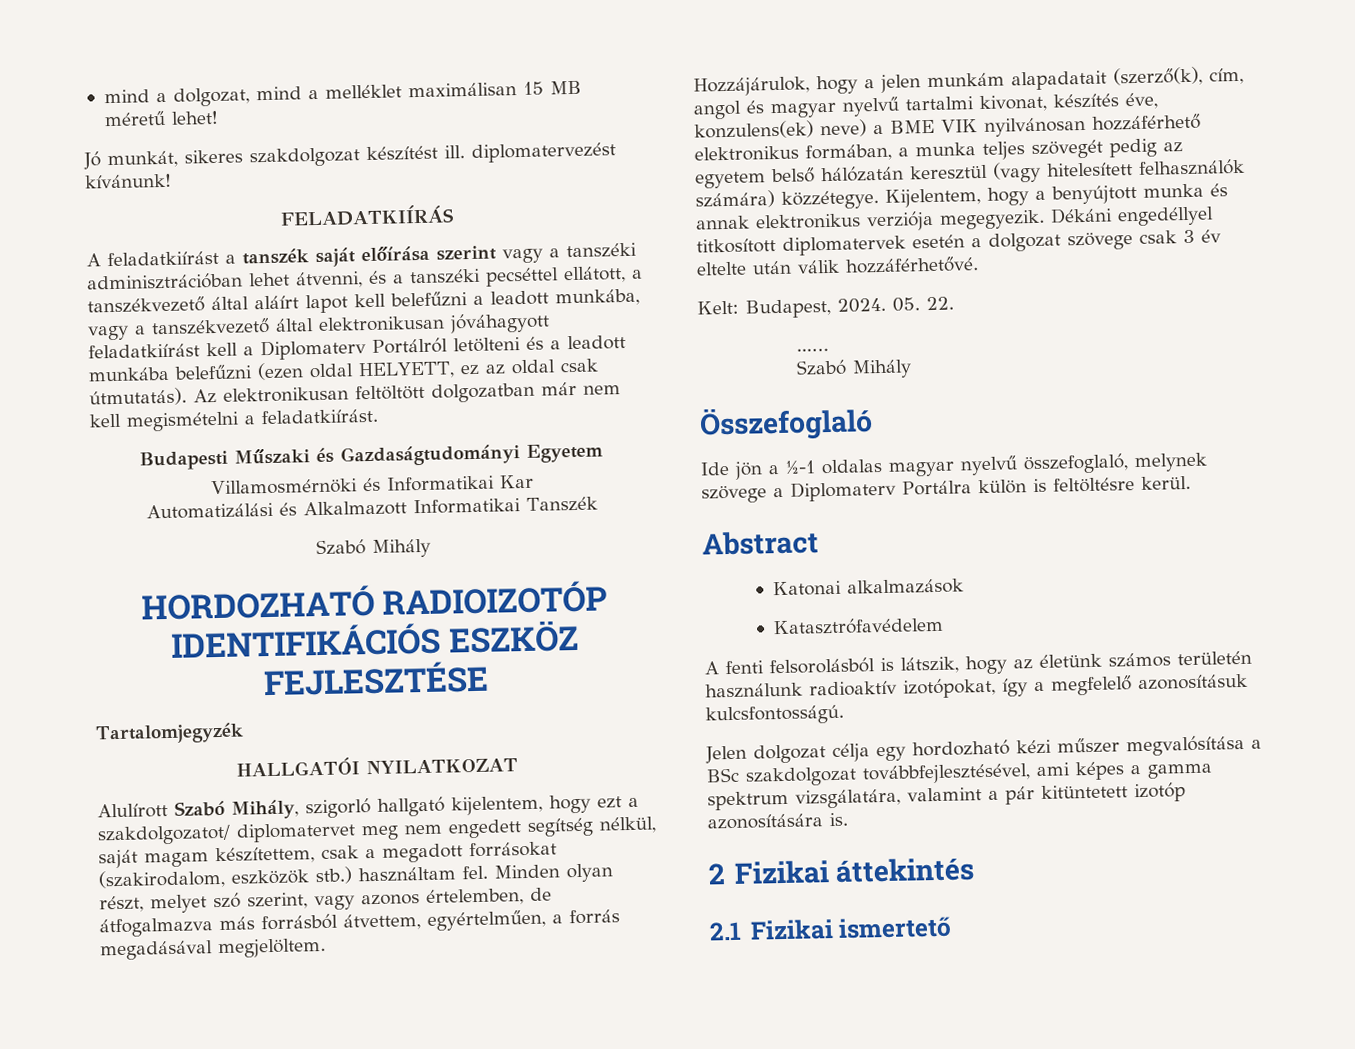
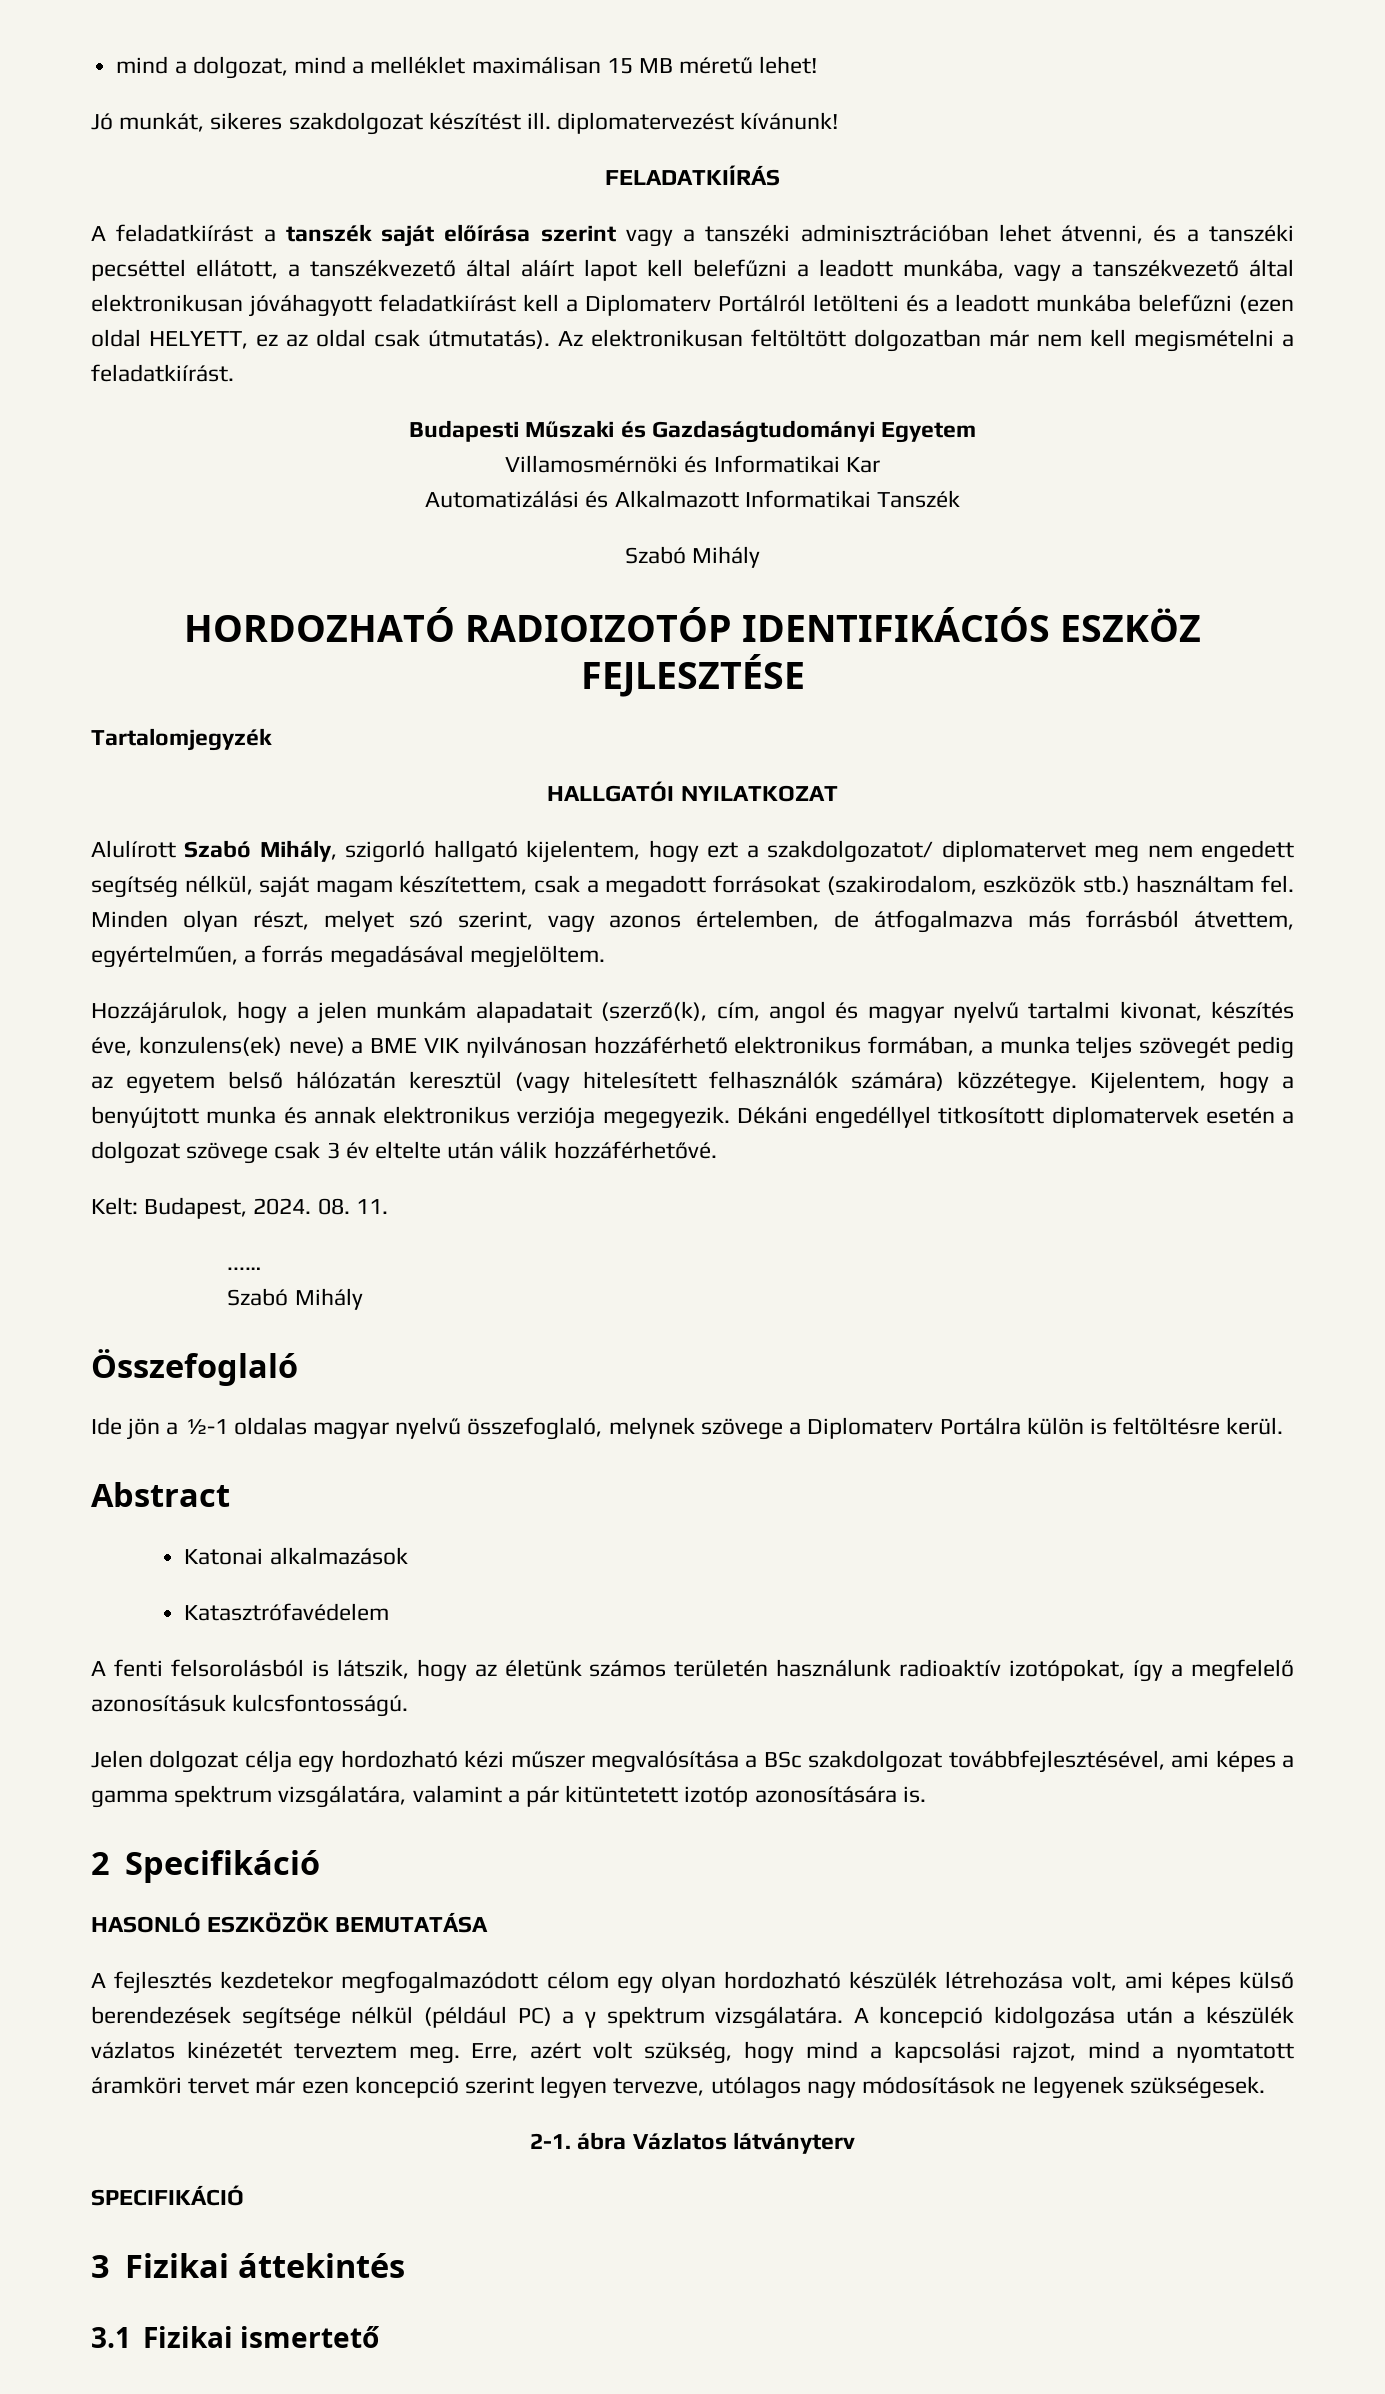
- 05. 22.
+ 08. 11.
- 2 Fizikai áttekintés
+ 2 Specifikáció
+ HASONLÓ ESZKÖZÖK BEMUTATÁSA
+ A fejlesztés kezdetekor megfogalmazódott célom egy olyan hordozható készülék létrehozása volt, ami képes külső berendezések segítsége nélkül (például PC) a γ spektrum vizsgálatára. A koncepció kidolgozása után a készülék vázlatos kinézetét terveztem meg. Erre, azért volt szükség, hogy mind a kapcsolási rajzot, mind a nyomtatott áramköri tervet már ezen koncepció szerint legyen tervezve, utólagos nagy módosítások ne legyenek szükségesek.
+ 2-1. ábra Vázlatos látványterv
+ SPECIFIKÁCIÓ
+ 3 Fizikai áttekintés
- 2.1 Fizikai ismertető
+ 3.1 Fizikai ismertető

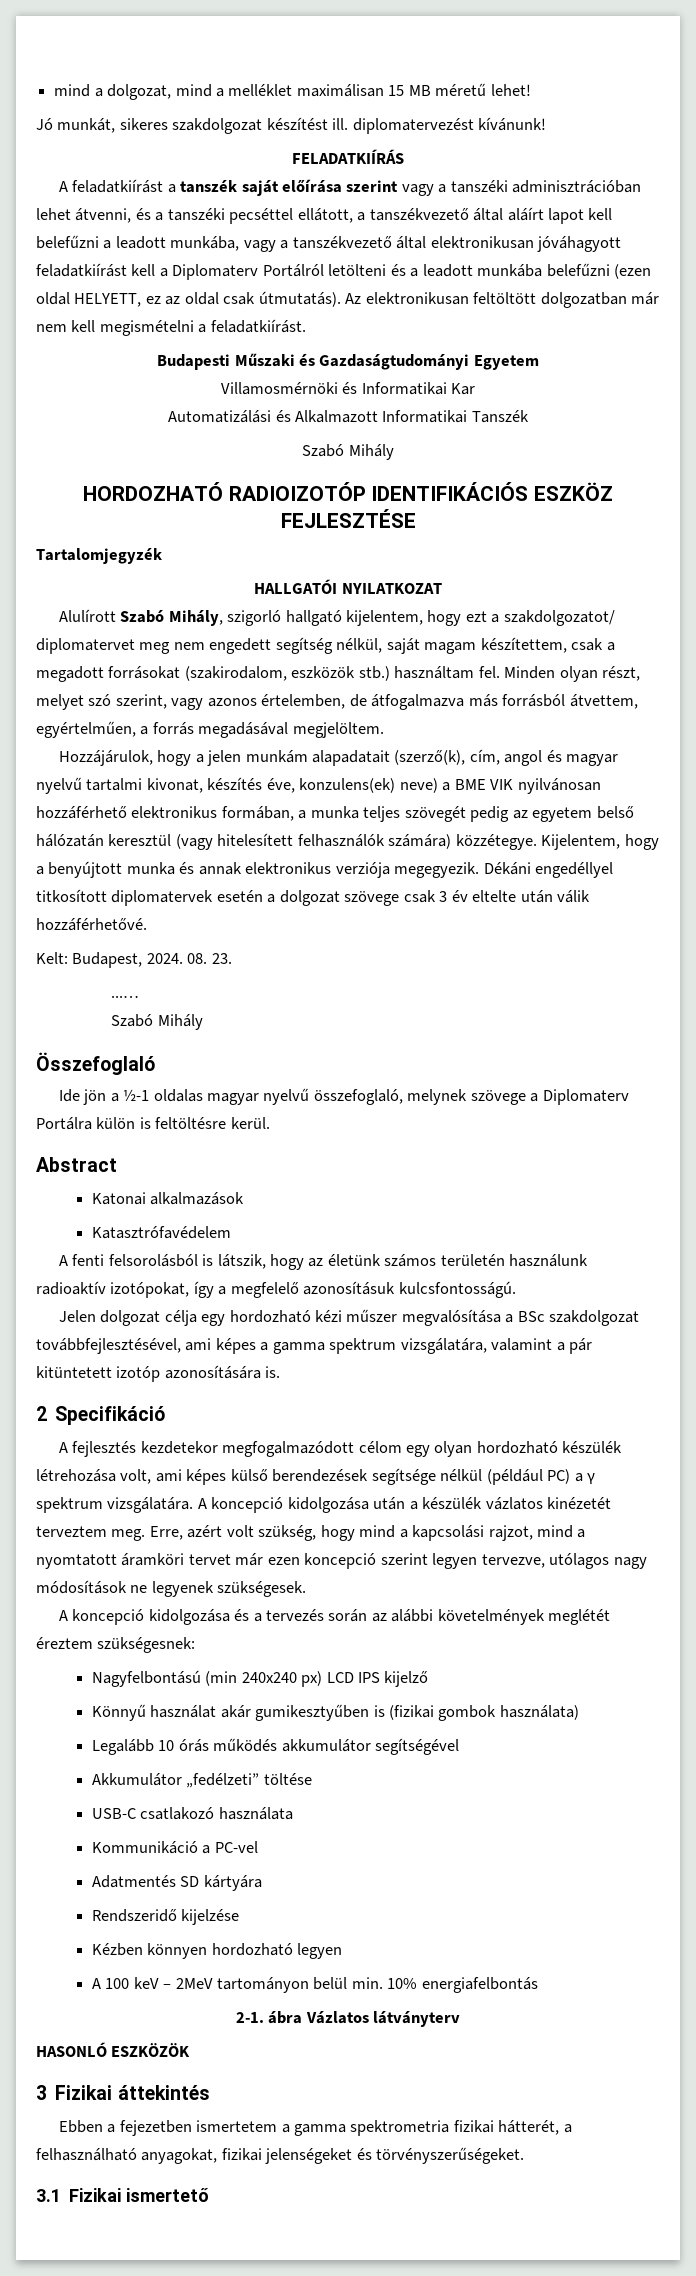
- 08. 11.
+ 08. 23.
- HASONLÓ ESZKÖZÖK BEMUTATÁSA
+ A koncepció kidolgozása és a tervezés során az alábbi követelmények meglétét éreztem szükségesnek:
+ Nagyfelbontású (min 240x240 px) LCD IPS kijelző
+ Könnyű használat akár gumikesztyűben is (fizikai gombok használata)
+ Legalább 10 órás működés akkumulátor segítségével
+ Akkumulátor „fedélzeti” töltése
+ USB-C csatlakozó használata
+ Kommunikáció a PC-vel
+ Adatmentés SD kártyára
+ Rendszeridő kijelzése
+ Kézben könnyen hordozható legyen
+ A 100 keV – 2MeV tartományon belül min. 10% energiafelbontás
- SPECIFIKÁCIÓ
+ HASONLÓ ESZKÖZÖK
+ Ebben a fejezetben ismertetem a gamma spektrometria fizikai hátterét, a felhasználható anyagokat, fizikai jelenségeket és törvényszerűségeket.

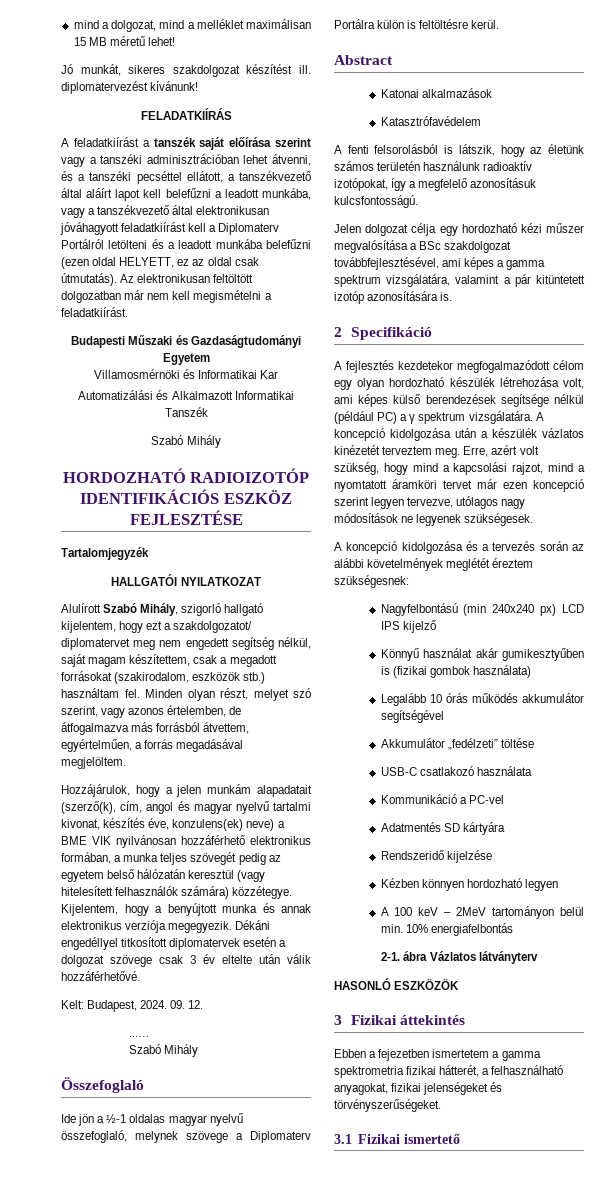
- 08. 23.
+ 09. 12.

